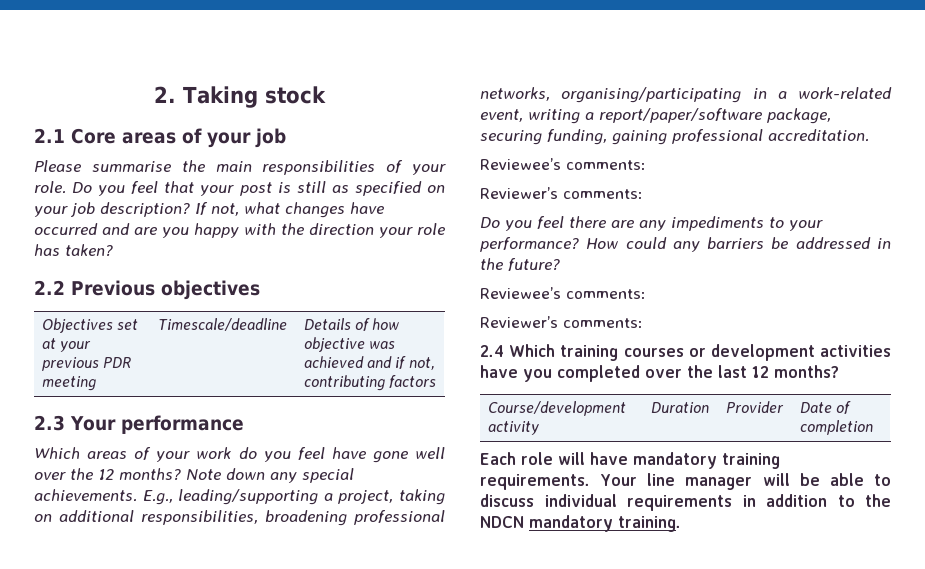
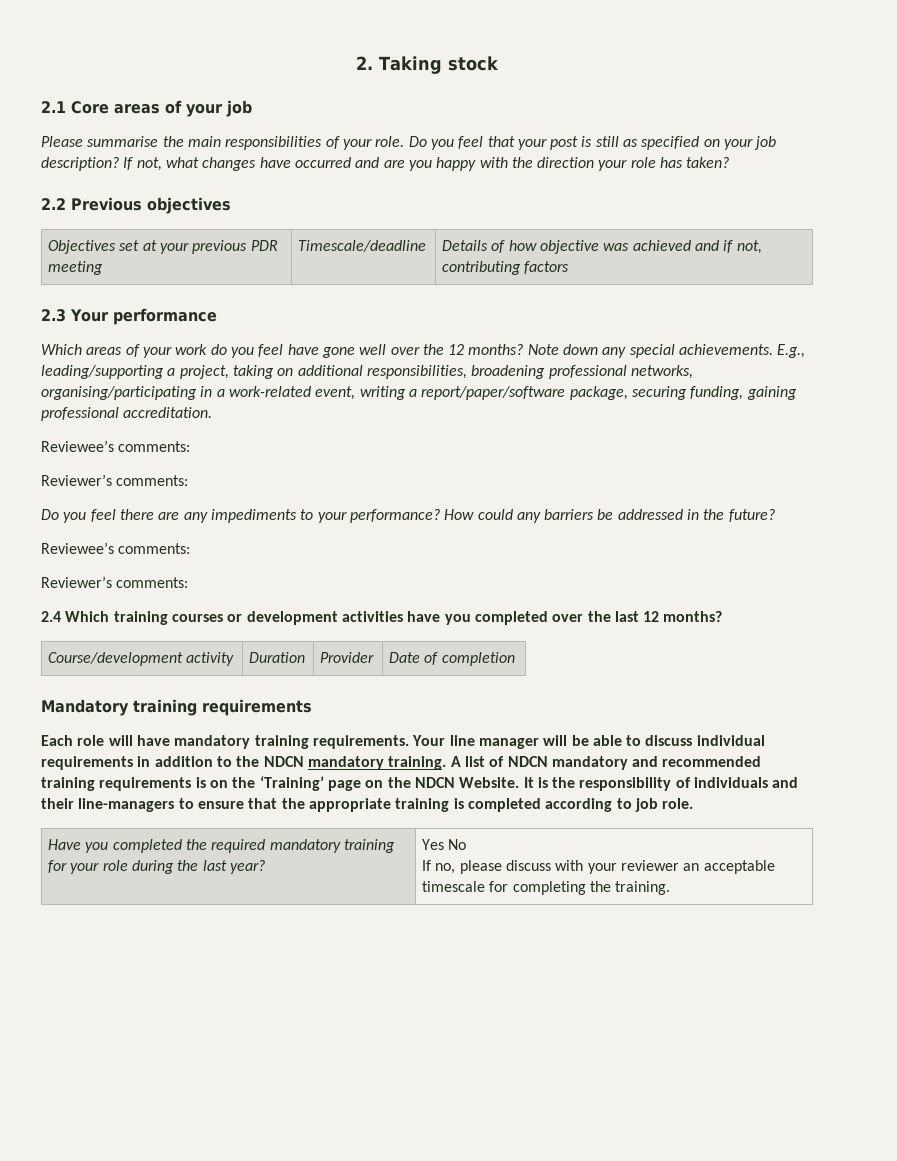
+ Mandatory training requirements
+ A list of NDCN mandatory and recommended training requirements is on the ‘Training’ page on the NDCN Website. It is the responsibility of individuals and their line-managers to ensure that the appropriate training is completed according to job role.
+ Have you completed the required mandatory training for your role during the last year? | Yes No
+ If no, please discuss with your reviewer an acceptable timescale for completing the training.

